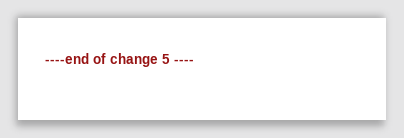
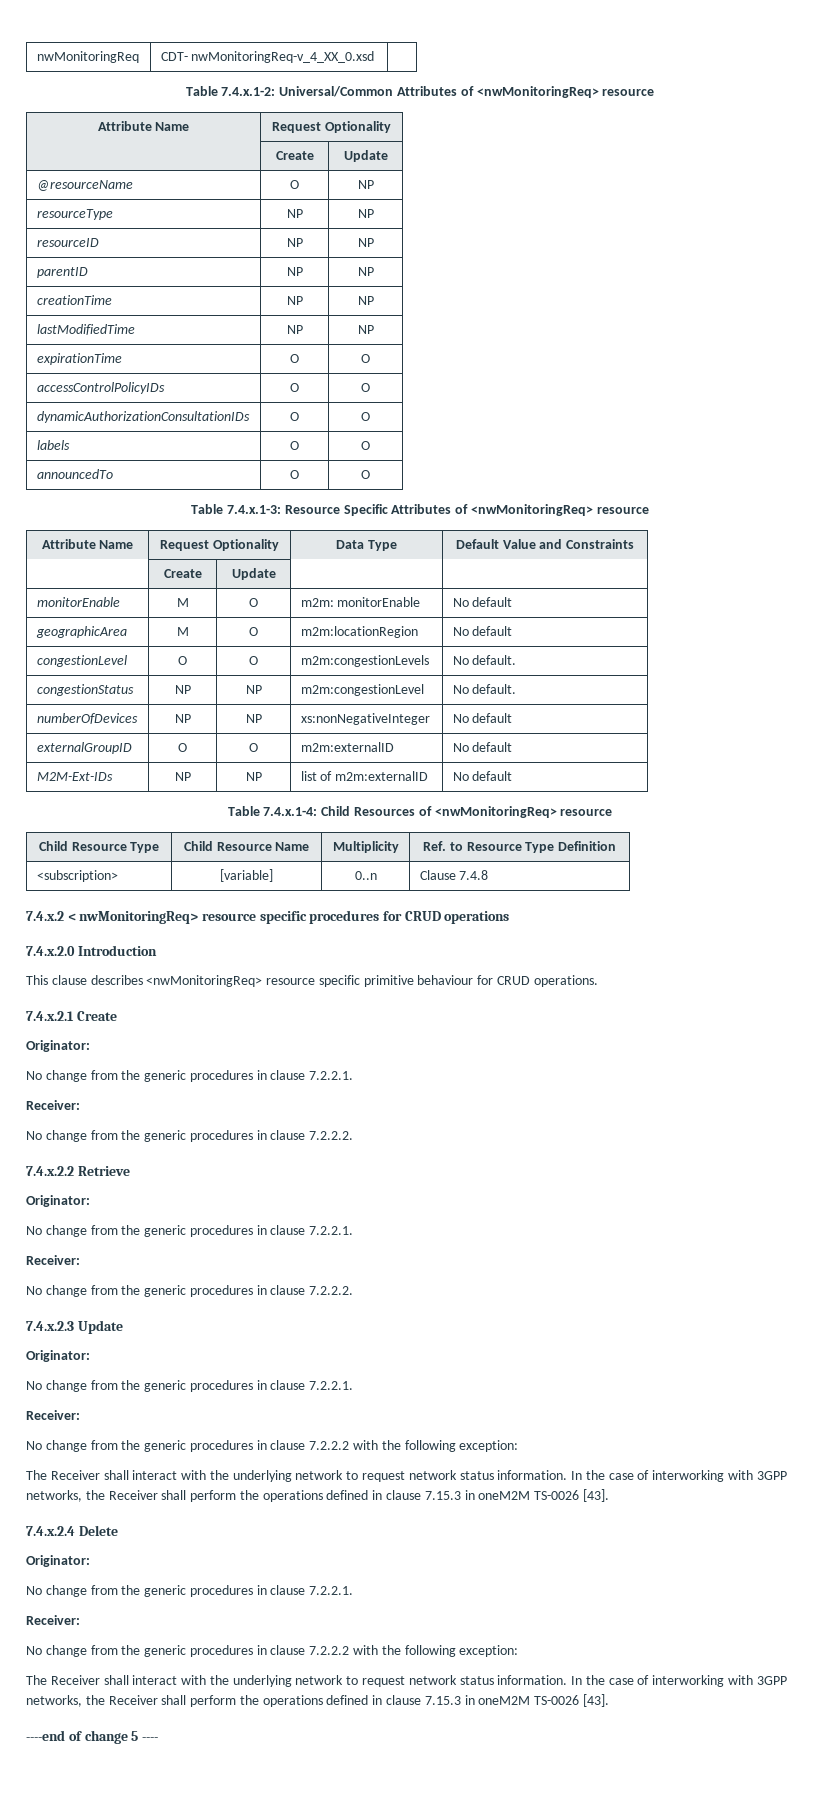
+ nwMonitoringReq | CDT- nwMonitoringReq-v_4_XX_0.xsd |
+ Table 7.4.x.1-2: Universal/Common Attributes of <nwMonitoringReq> resource
+ Attribute Name | Request Optionality
+ | Create | Update
+ @resourceName | O | NP
+ resourceType | NP | NP
+ resourceID | NP | NP
+ parentID | NP | NP
+ creationTime | NP | NP
+ lastModifiedTime | NP | NP
+ expirationTime | O | O
+ accessControlPolicyIDs | O | O
+ dynamicAuthorizationConsultationIDs | O | O
+ labels | O | O
+ announcedTo | O | O
+ Table 7.4.x.1-3: Resource Specific Attributes of <nwMonitoringReq> resource
+ Attribute Name | Request Optionality | Data Type | Default Value and Constraints
+ | Create | Update | |
+ monitorEnable | M | O | m2m: monitorEnable | No default
+ geographicArea | M | O | m2m:locationRegion | No default
+ congestionLevel | O | O | m2m:congestionLevels | No default.
+ congestionStatus | NP | NP | m2m:congestionLevel | No default.
+ numberOfDevices | NP | NP | xs:nonNegativeInteger | No default
+ externalGroupID | O | O | m2m:externalID | No default
+ M2M-Ext-IDs | NP | NP | list of m2m:externalID | No default
+ Table 7.4.x.1-4: Child Resources of <nwMonitoringReq> resource
+ Child Resource Type | Child Resource Name | Multiplicity | Ref. to Resource Type Definition
+ <subscription> | [variable] | 0..n | Clause 7.4.8
+ 7.4.x.2 < nwMonitoringReq> resource specific procedures for CRUD operations
+ 7.4.x.2.0 Introduction
+ This clause describes <nwMonitoringReq> resource specific primitive behaviour for CRUD operations.
+ 7.4.x.2.1 Create
+ Originator:
+ No change from the generic procedures in clause 7.2.2.1.
+ Receiver:
+ No change from the generic procedures in clause 7.2.2.2.
+ 7.4.x.2.2 Retrieve
+ Originator:
+ No change from the generic procedures in clause 7.2.2.1.
+ Receiver:
+ No change from the generic procedures in clause 7.2.2.2.
+ 7.4.x.2.3 Update
+ Originator:
+ No change from the generic procedures in clause 7.2.2.1.
+ Receiver:
+ No change from the generic procedures in clause 7.2.2.2 with the following exception:
+ The Receiver shall interact with the underlying network to request network status information. In the case of interworking with 3GPP networks, the Receiver shall perform the operations defined in clause 7.15.3 in oneM2M TS-0026 [43].
+ 7.4.x.2.4 Delete
+ Originator:
+ No change from the generic procedures in clause 7.2.2.1.
+ Receiver:
+ No change from the generic procedures in clause 7.2.2.2 with the following exception:
+ The Receiver shall interact with the underlying network to request network status information. In the case of interworking with 3GPP networks, the Receiver shall perform the operations defined in clause 7.15.3 in oneM2M TS-0026 [43].

